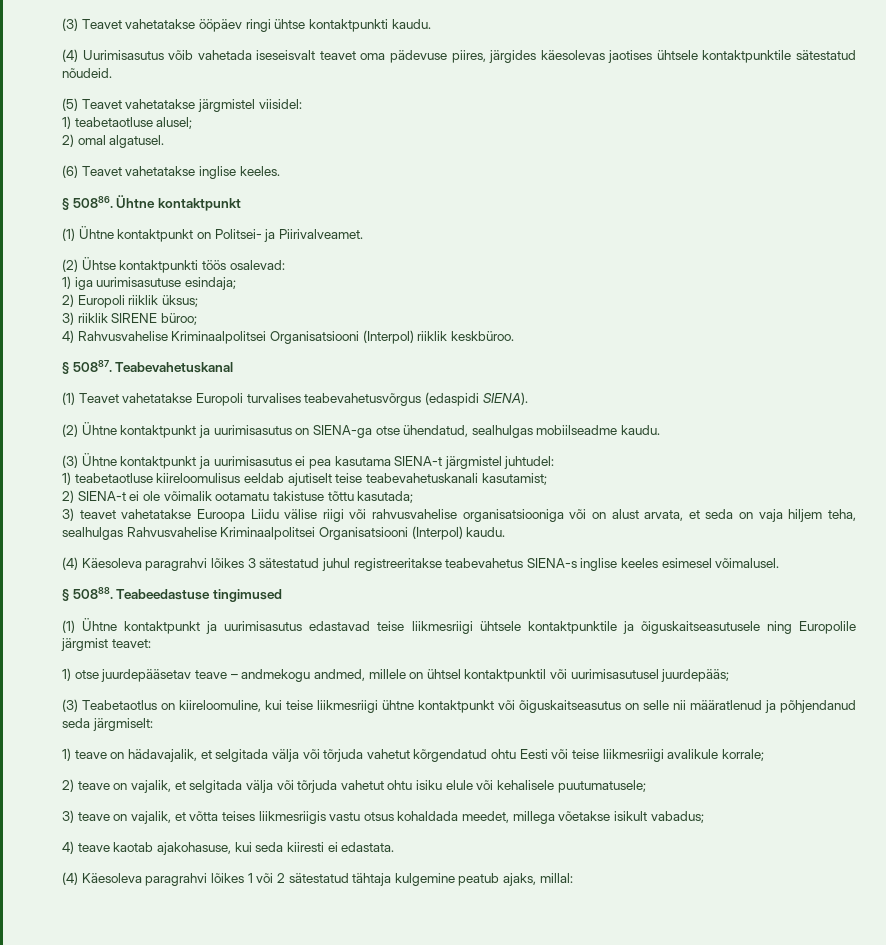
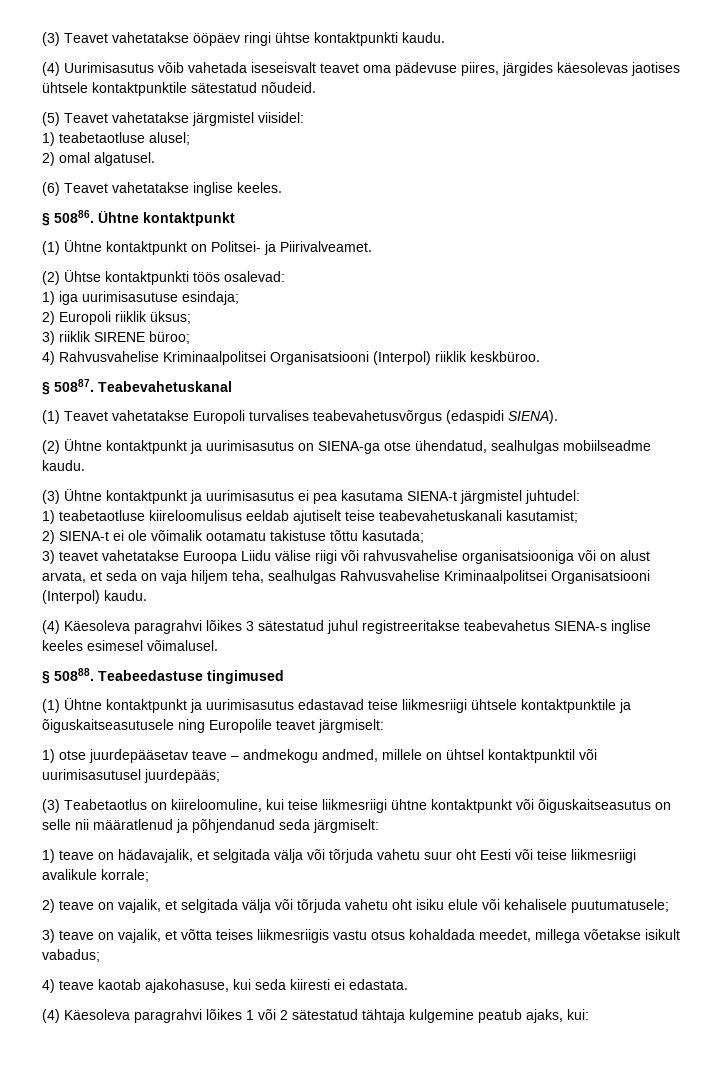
- (1) Ühtne kontaktpunkt ja uurimisasutus edastavad teise liikmesriigi ühtsele kontaktpunktile ja õiguskaitseasutusele ning Europolile järgmist teavet:
+ (1) Ühtne kontaktpunkt ja uurimisasutus edastavad teise liikmesriigi ühtsele kontaktpunktile ja õiguskaitseasutusele ning Europolile teavet järgmiselt:
- 1) teave on hädavajalik, et selgitada välja või tõrjuda vahetut kõrgendatud ohtu Eesti või teise liikmesriigi avalikule korrale;
+ 1) teave on hädavajalik, et selgitada välja või tõrjuda vahetu suur oht Eesti või teise liikmesriigi avalikule korrale;
- 2) teave on vajalik, et selgitada välja või tõrjuda vahetut ohtu isiku elule või kehalisele puutumatusele;
+ 2) teave on vajalik, et selgitada välja või tõrjuda vahetu oht isiku elule või kehalisele puutumatusele;
- (4) Käesoleva paragrahvi lõikes 1 või 2 sätestatud tähtaja kulgemine peatub ajaks, millal:
+ (4) Käesoleva paragrahvi lõikes 1 või 2 sätestatud tähtaja kulgemine peatub ajaks, kui:

